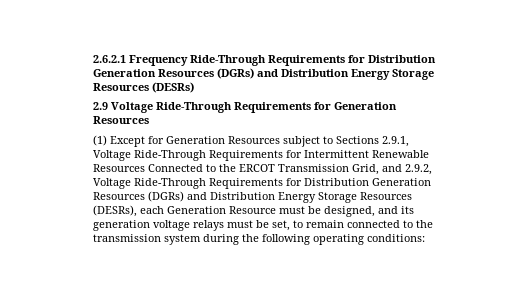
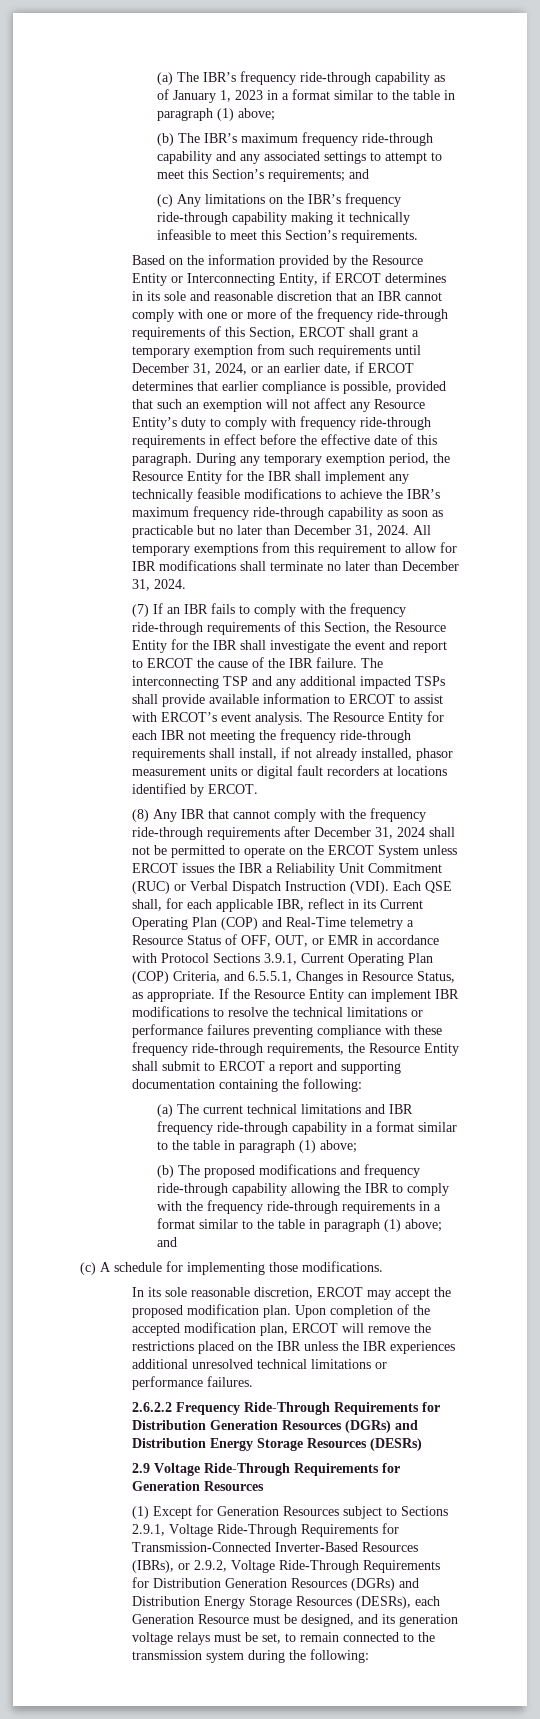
- 2.6.2.1 Frequency Ride-Through Requirements for Distribution Generation Resources (DGRs) and Distribution Energy Storage Resources (DESRs)
+ (a) The IBR’s frequency ride-through capability as of January 1, 2023 in a format similar to the table in paragraph (1) above;
+ (b) The IBR’s maximum frequency ride-through capability and any associated settings to attempt to meet this Section’s requirements; and
+ (c) Any limitations on the IBR’s frequency ride-through capability making it technically infeasible to meet this Section’s requirements.
+ Based on the information provided by the Resource Entity or Interconnecting Entity, if ERCOT determines in its sole and reasonable discretion that an IBR cannot comply with one or more of the frequency ride-through requirements of this Section, ERCOT shall grant a temporary exemption from such requirements until December 31, 2024, or an earlier date, if ERCOT determines that earlier compliance is possible, provided that such an exemption will not affect any Resource Entity’s duty to comply with frequency ride-through requirements in effect before the effective date of this paragraph. During any temporary exemption period, the Resource Entity for the IBR shall implement any technically feasible modifications to achieve the IBR’s maximum frequency ride-through capability as soon as practicable but no later than December 31, 2024. All temporary exemptions from this requirement to allow for IBR modifications shall terminate no later than December 31, 2024.
+ (7) If an IBR fails to comply with the frequency ride-through requirements of this Section, the Resource Entity for the IBR shall investigate the event and report to ERCOT the cause of the IBR failure. The interconnecting TSP and any additional impacted TSPs shall provide available information to ERCOT to assist with ERCOT’s event analysis. The Resource Entity for each IBR not meeting the frequency ride-through requirements shall install, if not already installed, phasor measurement units or digital fault recorders at locations identified by ERCOT.
+ (8) Any IBR that cannot comply with the frequency ride-through requirements after December 31, 2024 shall not be permitted to operate on the ERCOT System unless ERCOT issues the IBR a Reliability Unit Commitment (RUC) or Verbal Dispatch Instruction (VDI). Each QSE shall, for each applicable IBR, reflect in its Current Operating Plan (COP) and Real-Time telemetry a Resource Status of OFF, OUT, or EMR in accordance with Protocol Sections 3.9.1, Current Operating Plan (COP) Criteria, and 6.5.5.1, Changes in Resource Status, as appropriate. If the Resource Entity can implement IBR modifications to resolve the technical limitations or performance failures preventing compliance with these frequency ride-through requirements, the Resource Entity shall submit to ERCOT a report and supporting documentation containing the following:
+ (a) The current technical limitations and IBR frequency ride-through capability in a format similar to the table in paragraph (1) above;
+ (b) The proposed modifications and frequency ride-through capability allowing the IBR to comply with the frequency ride-through requirements in a format similar to the table in paragraph (1) above; and
+ (c) A schedule for implementing those modifications.
+ In its sole reasonable discretion, ERCOT may accept the proposed modification plan. Upon completion of the accepted modification plan, ERCOT will remove the restrictions placed on the IBR unless the IBR experiences additional unresolved technical limitations or performance failures.
+ 2.6.2.2 Frequency Ride-Through Requirements for Distribution Generation Resources (DGRs) and Distribution Energy Storage Resources (DESRs)
- (1) Except for Generation Resources subject to Sections 2.9.1, Voltage Ride-Through Requirements for Intermittent Renewable Resources Connected to the ERCOT Transmission Grid, and 2.9.2, Voltage Ride-Through Requirements for Distribution Generation Resources (DGRs) and Distribution Energy Storage Resources (DESRs), each Generation Resource must be designed, and its generation voltage relays must be set, to remain connected to the transmission system during the following operating conditions:
+ (1) Except for Generation Resources subject to Sections 2.9.1, Voltage Ride-Through Requirements for Transmission-Connected Inverter-Based Resources (IBRs), or 2.9.2, Voltage Ride-Through Requirements for Distribution Generation Resources (DGRs) and Distribution Energy Storage Resources (DESRs), each Generation Resource must be designed, and its generation voltage relays must be set, to remain connected to the transmission system during the following:

